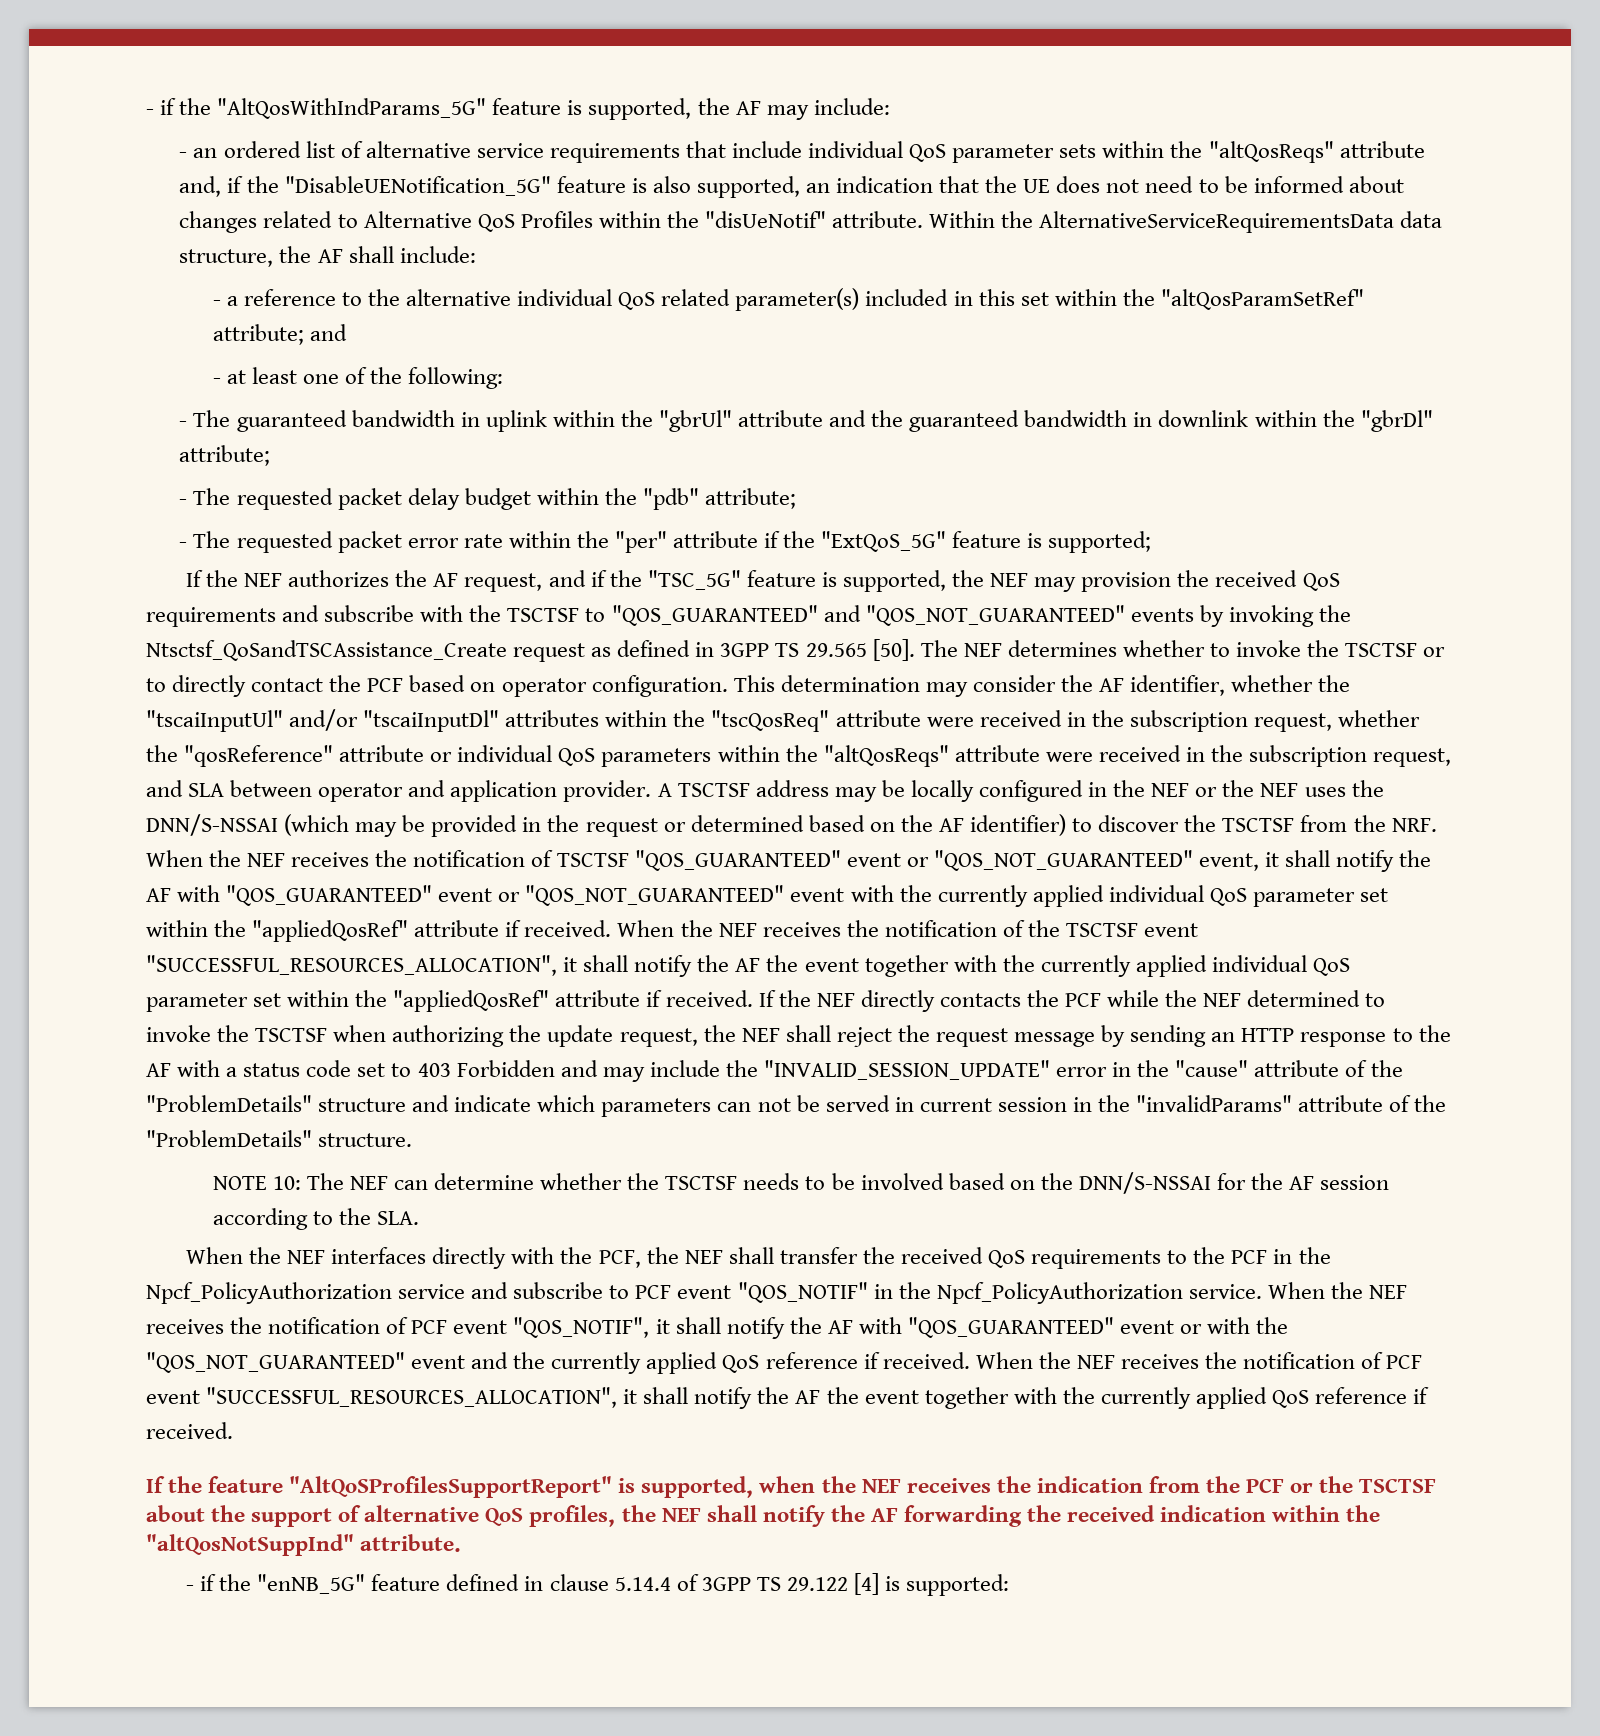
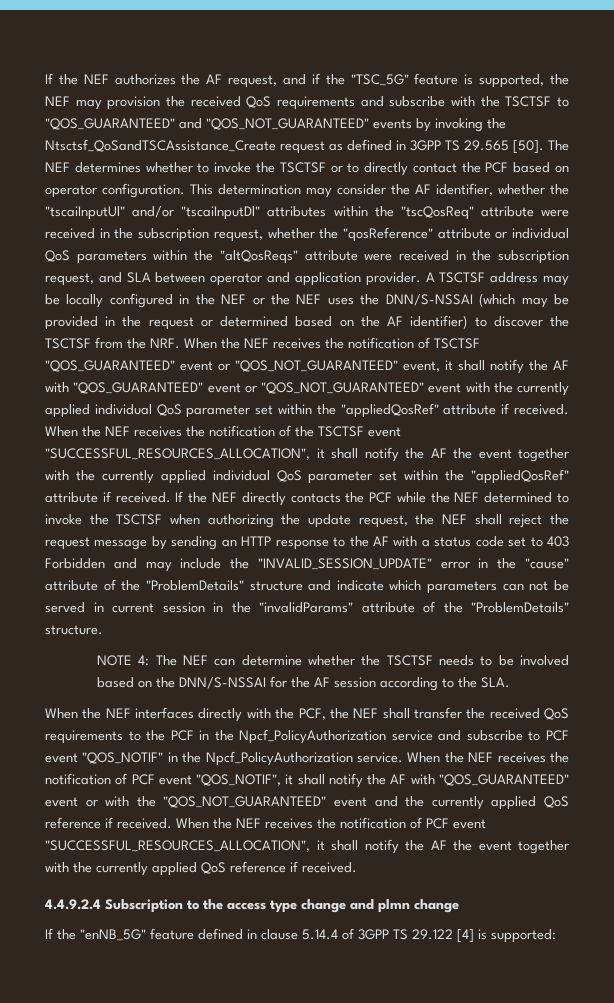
- - if the "AltQosWithIndParams_5G" feature is supported, the AF may include:
- - an ordered list of alternative service requirements that include individual QoS parameter sets within the "altQosReqs" attribute and, if the "DisableUENotification_5G" feature is also supported, an indication that the UE does not need to be informed about changes related to Alternative QoS Profiles within the "disUeNotif" attribute. Within the AlternativeServiceRequirementsData data structure, the AF shall include:
- - a reference to the alternative individual QoS related parameter(s) included in this set within the "altQosParamSetRef" attribute; and
- - at least one of the following:
- - The guaranteed bandwidth in uplink within the "gbrUl" attribute and the guaranteed bandwidth in downlink within the "gbrDl" attribute;
- - The requested packet delay budget within the "pdb" attribute;
- - The requested packet error rate within the "per" attribute if the "ExtQoS_5G" feature is supported;
- NOTE 10: The NEF can determine whether the TSCTSF needs to be involved based on the DNN/S-NSSAI for the AF session according to the SLA.
+ NOTE 4: The NEF can determine whether the TSCTSF needs to be involved based on the DNN/S-NSSAI for the AF session according to the SLA.
- If the feature "AltQoSProfilesSupportReport" is supported, when the NEF receives the indication from the PCF or the TSCTSF about the support of alternative QoS profiles, the NEF shall notify the AF forwarding the received indication within the "altQosNotSuppInd" attribute.
- - if the "enNB_5G" feature defined in clause 5.14.4 of 3GPP TS 29.122 [4] is supported:
+ 4.4.9.2.4 Subscription to the access type change and plmn change
+ If the "enNB_5G" feature defined in clause 5.14.4 of 3GPP TS 29.122 [4] is supported:

